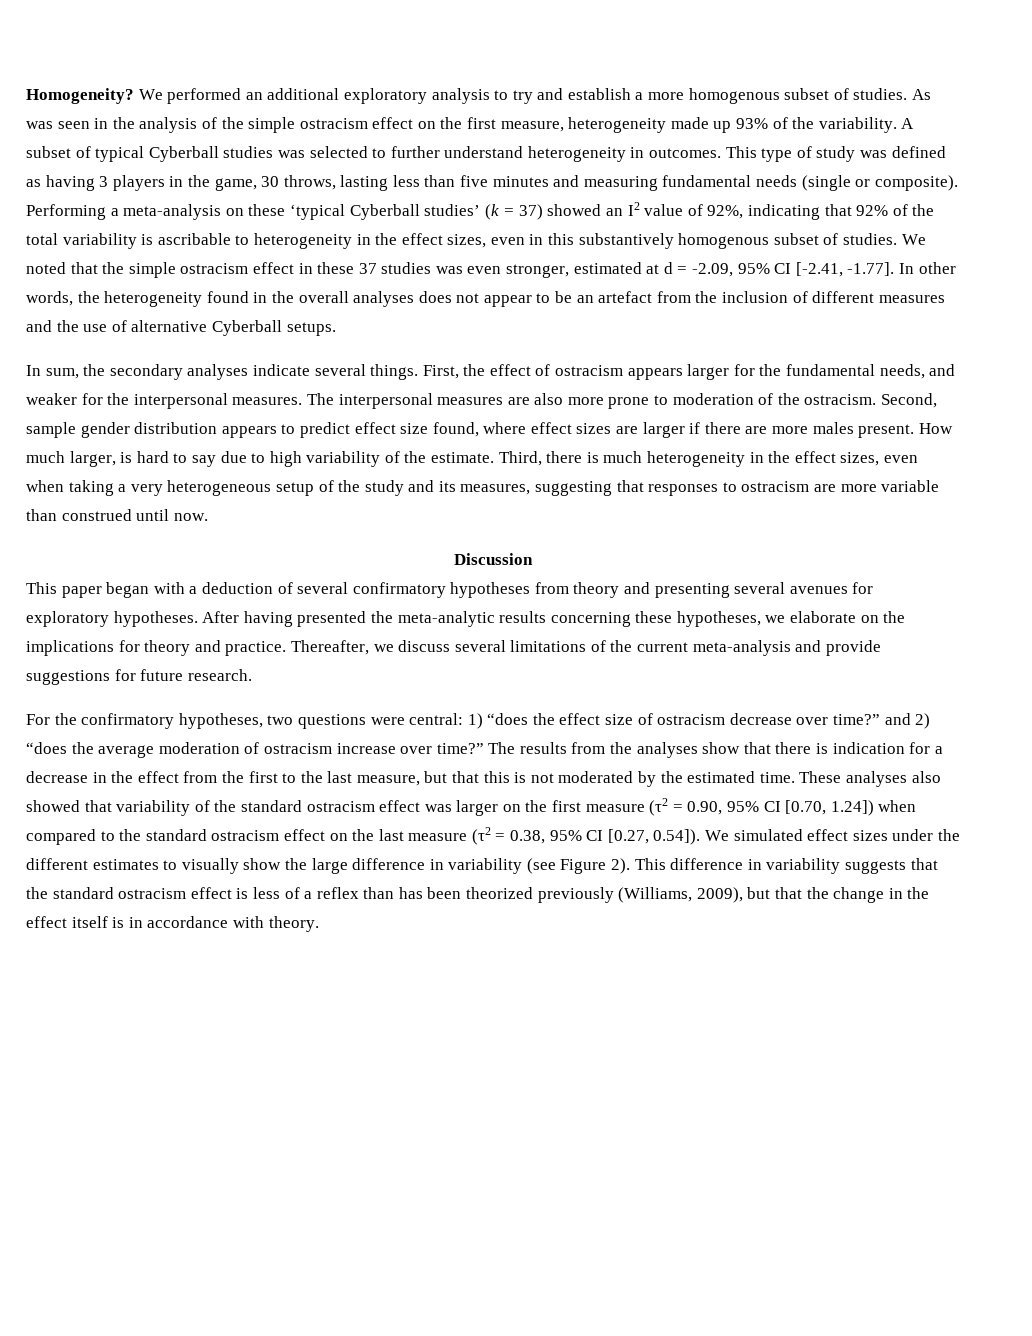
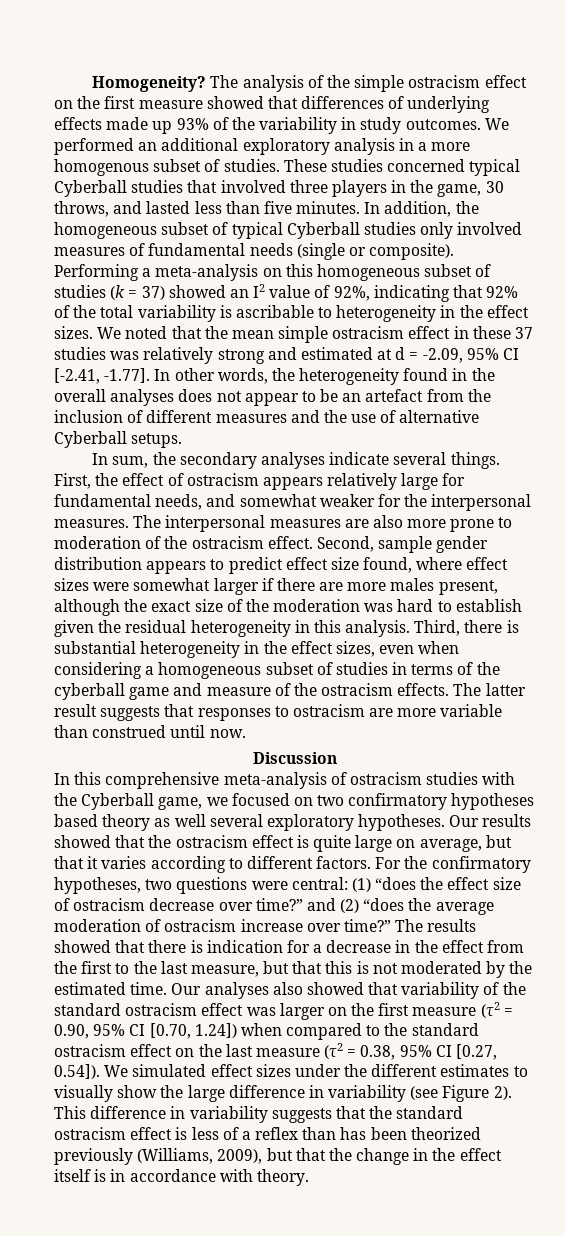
- We performed an additional exploratory analysis to try and establish a more homogenous subset of studies. As was seen in the analysis of the simple ostracism effect on the first measure, heterogeneity made up 93% of the variability. A subset of typical Cyberball studies was selected to further understand heterogeneity in outcomes. This type of study was defined as having 3 players in the game, 30 throws, lasting less than five minutes and measuring fundamental needs (single or composite).
+ The analysis of the simple ostracism effect on the first measure showed that differences of underlying effects made up 93% of the variability in study outcomes. We performed an additional exploratory analysis in a more homogenous subset of studies. These studies concerned typical Cyberball studies that involved three players in the game, 30 throws, and lasted less than five minutes. In addition, the homogeneous subset of typical Cyberball studies only involved measures of fundamental needs (single or composite).
- Performing a meta-analysis on these ‘typical Cyberball studies’ (k = 37) showed an I2 value of 92%, indicating that 92% of the total variability is ascribable to heterogeneity in the effect sizes, even in this substantively homogenous subset of studies.
+ Performing a meta-analysis on this homogeneous subset of studies (k = 37) showed an I2 value of 92%, indicating that 92% of the total variability is ascribable to heterogeneity in the effect sizes.
- We noted that the simple ostracism effect in these 37 studies was even stronger, estimated at d = -2.09, 95% CI [-2.41, -1.77]. In other words, the heterogeneity found in the overall analyses does not appear to be an artefact from the inclusion of different measures and the use of alternative Cyberball setups.
+ We noted that the mean simple ostracism effect in these 37 studies was relatively strong and estimated at d = -2.09, 95% CI [-2.41, -1.77]. In other words, the heterogeneity found in the overall analyses does not appear to be an artefact from the inclusion of different measures and the use of alternative Cyberball setups.
- First, the effect of ostracism appears larger for the fundamental needs, and weaker for the interpersonal measures.
+ First, the effect of ostracism appears relatively large for fundamental needs, and somewhat weaker for the interpersonal measures.
- The interpersonal measures are also more prone to moderation of the ostracism.
+ The interpersonal measures are also more prone to moderation of the ostracism effect.
- Second, sample gender distribution appears to predict effect size found, where effect sizes are larger if there are more males present. How much larger, is hard to say due to high variability of the estimate.
+ Second, sample gender distribution appears to predict effect size found, where effect sizes were somewhat larger if there are more males present, although the exact size of the moderation was hard to establish given the residual heterogeneity in this analysis.
- Third, there is much heterogeneity in the effect sizes, even when taking a very heterogeneous setup of the study and its measures, suggesting that responses to ostracism are more variable than construed until now.
+ Third, there is substantial heterogeneity in the effect sizes, even when considering a homogeneous subset of studies in terms of the cyberball game and measure of the ostracism effects. The latter result suggests that responses to ostracism are more variable than construed until now.
- This paper began with a deduction of several confirmatory hypotheses from theory and presenting several avenues for exploratory hypotheses. After having presented the meta-analytic results concerning these hypotheses, we elaborate on the implications for theory and practice. Thereafter, we discuss several limitations of the current meta-analysis and provide suggestions for future research.
- For the confirmatory hypotheses, two questions were central: 1) “does the effect size of ostracism decrease over time?” and 2) “does the average moderation of ostracism increase over time?”
+ In this comprehensive meta-analysis of ostracism studies with the Cyberball game, we focused on two confirmatory hypotheses based theory as well several exploratory hypotheses. Our results showed that the ostracism effect is quite large on average, but that it varies according to different factors. For the confirmatory hypotheses, two questions were central: (1) “does the effect size of ostracism decrease over time?” and (2) “does the average moderation of ostracism increase over time?”
- The results from the analyses show that there is indication for a decrease in the effect from the first to the last measure, but that this is not moderated by the estimated time.
+ The results showed that there is indication for a decrease in the effect from the first to the last measure, but that this is not moderated by the estimated time.
- These analyses also showed that variability of the standard ostracism effect was larger on the first measure (τ2 = 0.90, 95% CI [0.70, 1.24]) when compared to the standard ostracism effect on the last measure (τ2 = 0.38, 95% CI [0.27, 0.54]). We simulated effect sizes under the different estimates to visually show the large difference in variability (see Figure 2).
+ Our analyses also showed that variability of the standard ostracism effect was larger on the first measure (τ2 = 0.90, 95% CI [0.70, 1.24]) when compared to the standard ostracism effect on the last measure (τ2 = 0.38, 95% CI [0.27, 0.54]). We simulated effect sizes under the different estimates to visually show the large difference in variability (see Figure 2).

